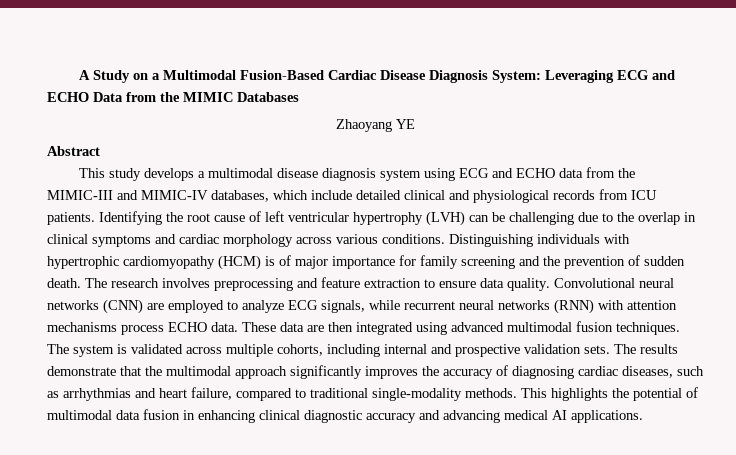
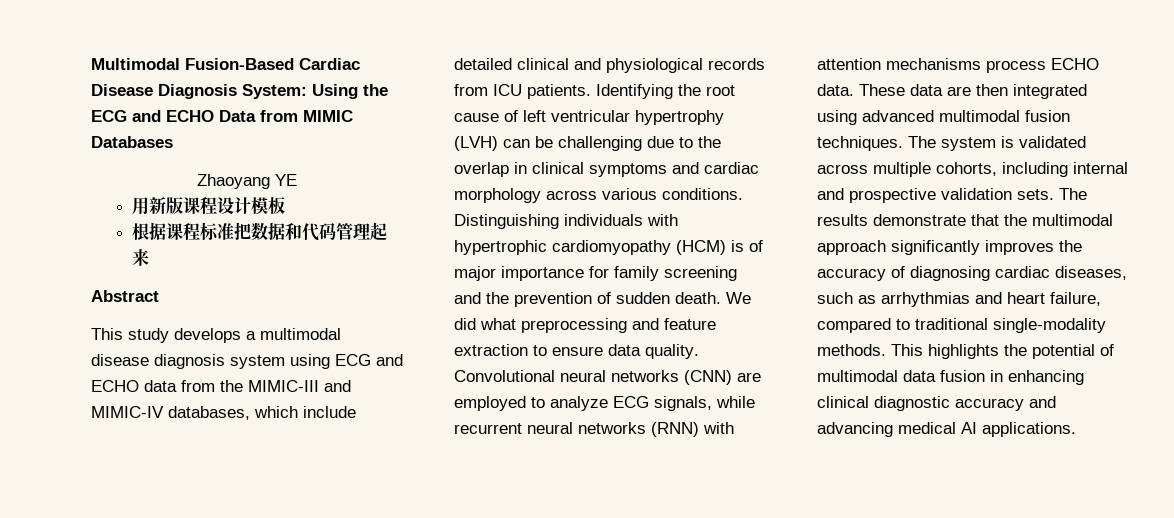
- A Study on a Multimodal Fusion-Based Cardiac Disease Diagnosis System: Leveraging ECG and ECHO Data from the MIMIC Databases
+ Multimodal Fusion-Based Cardiac Disease Diagnosis System: Using the ECG and ECHO Data from MIMIC Databases
+ 用新版课程设计模板
+ 根据课程标准把数据和代码管理起来
- The research involves preprocessing and feature extraction to ensure data quality.
+ We did what preprocessing and feature extraction to ensure data quality.

